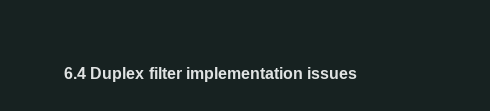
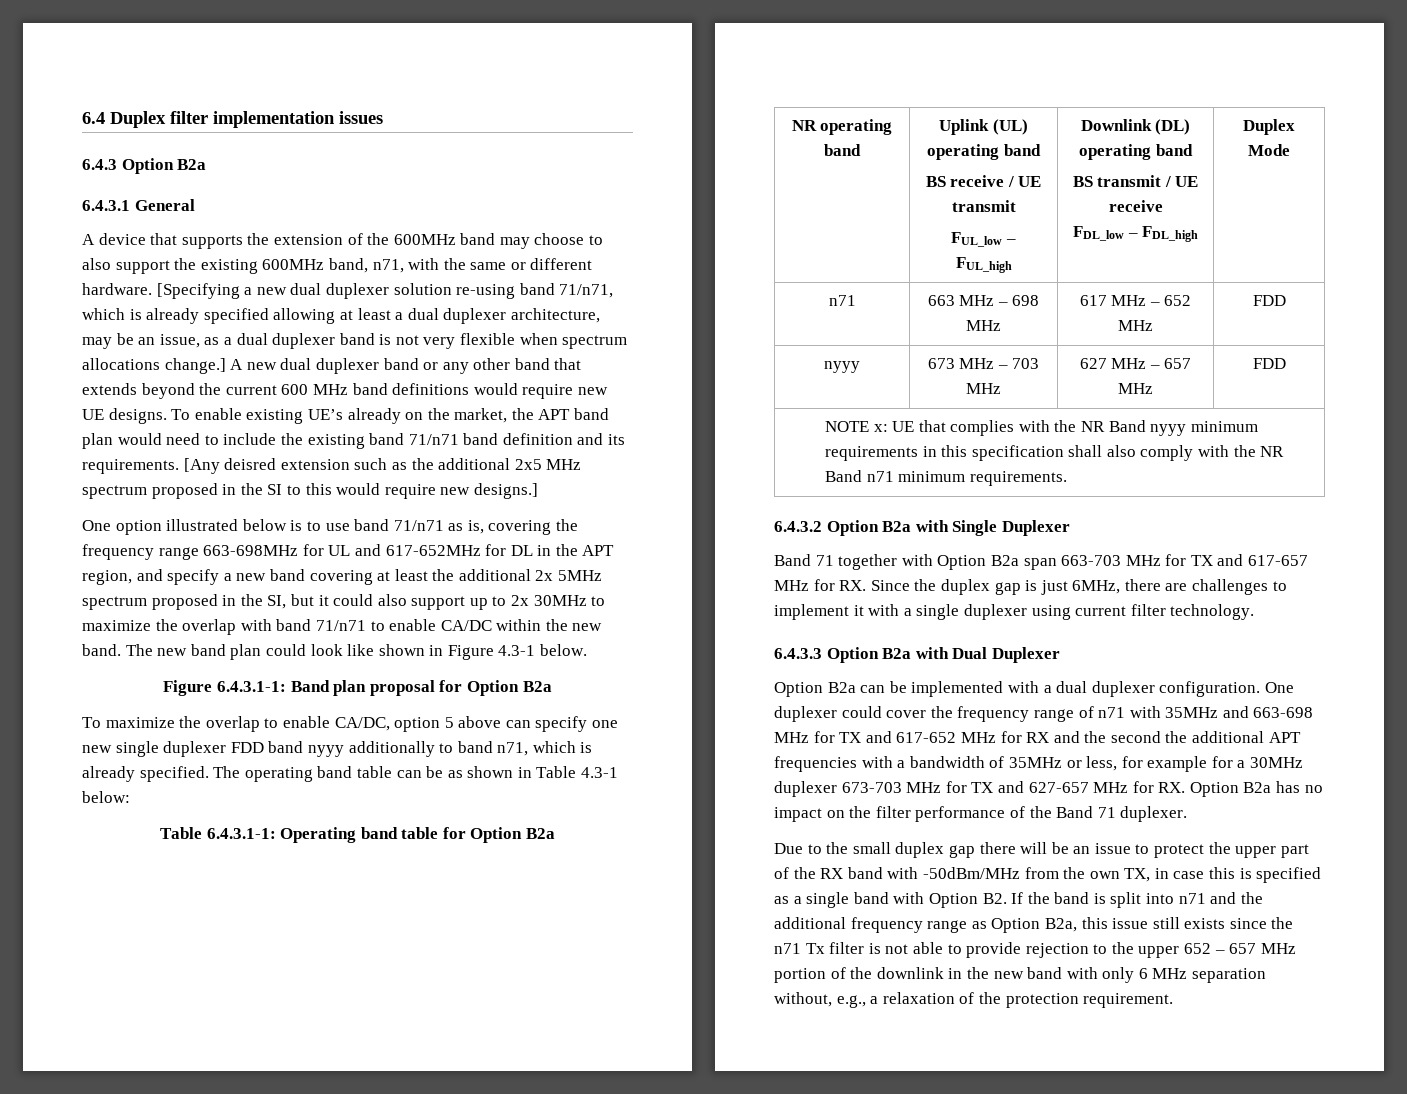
+ 6.4.3 Option B2a
+ 6.4.3.1 General
+ A device that supports the extension of the 600MHz band may choose to also support the existing 600MHz band, n71, with the same or different hardware. [Specifying a new dual duplexer solution re-using band 71/n71, which is already specified allowing at least a dual duplexer architecture, may be an issue, as a dual duplexer band is not very flexible when spectrum allocations change.] A new dual duplexer band or any other band that extends beyond the current 600 MHz band definitions would require new UE designs. To enable existing UE’s already on the market, the APT band plan would need to include the existing band 71/n71 band definition and its requirements. [Any deisred extension such as the additional 2x5 MHz spectrum proposed in the SI to this would require new designs.]
+ One option illustrated below is to use band 71/n71 as is, covering the frequency range 663-698MHz for UL and 617-652MHz for DL in the APT region, and specify a new band covering at least the additional 2x 5MHz spectrum proposed in the SI, but it could also support up to 2x 30MHz to maximize the overlap with band 71/n71 to enable CA/DC within the new band. The new band plan could look like shown in Figure 4.3-1 below.
+ Figure 6.4.3.1-1: Band plan proposal for Option B2a
+ To maximize the overlap to enable CA/DC, option 5 above can specify one new single duplexer FDD band nyyy additionally to band n71, which is already specified. The operating band table can be as shown in Table 4.3-1 below:
+ Table 6.4.3.1-1: Operating band table for Option B2a
+ NR operating band | Uplink (UL) operating band
+ BS receive / UE transmit
+ FUL_low – FUL_high | Downlink (DL) operating band
+ BS transmit / UE receive
+ FDL_low – FDL_high | Duplex Mode
+ n71 | 663 MHz – 698 MHz | 617 MHz – 652 MHz | FDD
+ nyyy | 673 MHz – 703 MHz | 627 MHz – 657 MHz | FDD
+ NOTE x: UE that complies with the NR Band nyyy minimum requirements in this specification shall also comply with the NR Band n71 minimum requirements.
+ 6.4.3.2 Option B2a with Single Duplexer
+ Band 71 together with Option B2a span 663-703 MHz for TX and 617-657 MHz for RX. Since the duplex gap is just 6MHz, there are challenges to implement it with a single duplexer using current filter technology.
+ 6.4.3.3 Option B2a with Dual Duplexer
+ Option B2a can be implemented with a dual duplexer configuration. One duplexer could cover the frequency range of n71 with 35MHz and 663-698 MHz for TX and 617-652 MHz for RX and the second the additional APT frequencies with a bandwidth of 35MHz or less, for example for a 30MHz duplexer 673-703 MHz for TX and 627-657 MHz for RX. Option B2a has no impact on the filter performance of the Band 71 duplexer.
+ Due to the small duplex gap there will be an issue to protect the upper part of the RX band with -50dBm/MHz from the own TX, in case this is specified as a single band with Option B2. If the band is split into n71 and the additional frequency range as Option B2a, this issue still exists since the n71 Tx filter is not able to provide rejection to the upper 652 – 657 MHz portion of the downlink in the new band with only 6 MHz separation without, e.g., a relaxation of the protection requirement.

